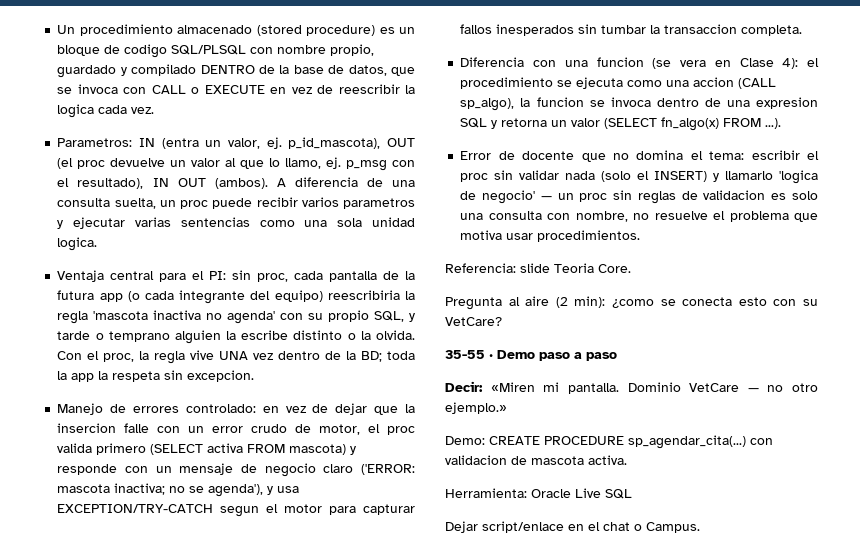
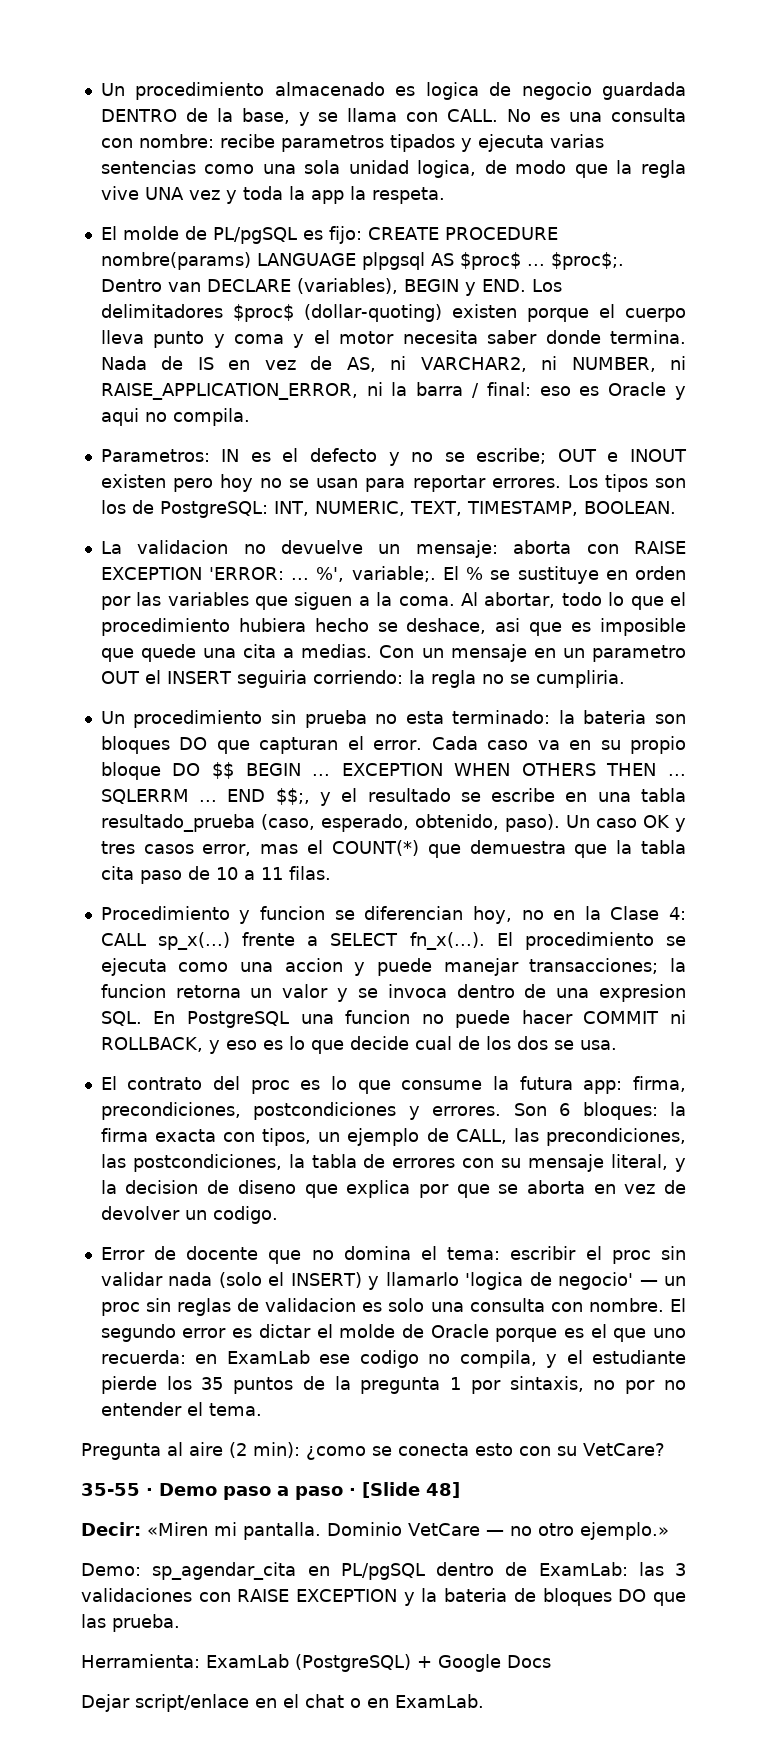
- Un procedimiento almacenado (stored procedure) es un bloque de codigo SQL/PLSQL con nombre propio, guardado y compilado DENTRO de la base de datos, que se invoca con CALL o EXECUTE en vez de reescribir la logica cada vez.
- Parametros: IN (entra un valor, ej. p_id_mascota), OUT (el proc devuelve un valor al que lo llamo, ej. p_msg con el resultado), IN OUT (ambos). A diferencia de una consulta suelta, un proc puede recibir varios parametros y ejecutar varias sentencias como una sola unidad logica.
- Ventaja central para el PI: sin proc, cada pantalla de la futura app (o cada integrante del equipo) reescribiria la regla 'mascota inactiva no agenda' con su propio SQL, y tarde o temprano alguien la escribe distinto o la olvida. Con el proc, la regla vive UNA vez dentro de la BD; toda la app la respeta sin excepcion.
- Manejo de errores controlado: en vez de dejar que la insercion falle con un error crudo de motor, el proc valida primero (SELECT activa FROM mascota) y responde con un mensaje de negocio claro ('ERROR: mascota inactiva; no se agenda'), y usa EXCEPTION/TRY-CATCH segun el motor para capturar fallos inesperados sin tumbar la transaccion completa.
- Diferencia con una funcion (se vera en Clase 4): el procedimiento se ejecuta como una accion (CALL sp_algo), la funcion se invoca dentro de una expresion SQL y retorna un valor (SELECT fn_algo(x) FROM ...).
+ Un procedimiento almacenado es logica de negocio guardada DENTRO de la base, y se llama con CALL. No es una consulta con nombre: recibe parametros tipados y ejecuta varias sentencias como una sola unidad logica, de modo que la regla vive UNA vez y toda la app la respeta.
+ El molde de PL/pgSQL es fijo: CREATE PROCEDURE nombre(params) LANGUAGE plpgsql AS $proc$ ... $proc$;. Dentro van DECLARE (variables), BEGIN y END. Los delimitadores $proc$ (dollar-quoting) existen porque el cuerpo lleva punto y coma y el motor necesita saber donde termina. Nada de IS en vez de AS, ni VARCHAR2, ni NUMBER, ni RAISE_APPLICATION_ERROR, ni la barra / final: eso es Oracle y aqui no compila.
+ Parametros: IN es el defecto y no se escribe; OUT e INOUT existen pero hoy no se usan para reportar errores. Los tipos son los de PostgreSQL: INT, NUMERIC, TEXT, TIMESTAMP, BOOLEAN.
+ La validacion no devuelve un mensaje: aborta con RAISE EXCEPTION 'ERROR: ... %', variable;. El % se sustituye en orden por las variables que siguen a la coma. Al abortar, todo lo que el procedimiento hubiera hecho se deshace, asi que es imposible que quede una cita a medias. Con un mensaje en un parametro OUT el INSERT seguiria corriendo: la regla no se cumpliria.
+ Un procedimiento sin prueba no esta terminado: la bateria son bloques DO que capturan el error. Cada caso va en su propio bloque DO $$ BEGIN ... EXCEPTION WHEN OTHERS THEN ... SQLERRM ... END $$;, y el resultado se escribe en una tabla resultado_prueba (caso, esperado, obtenido, paso). Un caso OK y tres casos error, mas el COUNT(*) que demuestra que la tabla cita paso de 10 a 11 filas.
+ Procedimiento y funcion se diferencian hoy, no en la Clase 4: CALL sp_x(...) frente a SELECT fn_x(...). El procedimiento se ejecuta como una accion y puede manejar transacciones; la funcion retorna un valor y se invoca dentro de una expresion SQL. En PostgreSQL una funcion no puede hacer COMMIT ni ROLLBACK, y eso es lo que decide cual de los dos se usa.
+ El contrato del proc es lo que consume la futura app: firma, precondiciones, postcondiciones y errores. Son 6 bloques: la firma exacta con tipos, un ejemplo de CALL, las precondiciones, las postcondiciones, la tabla de errores con su mensaje literal, y la decision de diseno que explica por que se aborta en vez de devolver un codigo.
- Error de docente que no domina el tema: escribir el proc sin validar nada (solo el INSERT) y llamarlo 'logica de negocio' — un proc sin reglas de validacion es solo una consulta con nombre, no resuelve el problema que motiva usar procedimientos.
- Referencia: slide Teoria Core.
+ Error de docente que no domina el tema: escribir el proc sin validar nada (solo el INSERT) y llamarlo 'logica de negocio' — un proc sin reglas de validacion es solo una consulta con nombre. El segundo error es dictar el molde de Oracle porque es el que uno recuerda: en ExamLab ese codigo no compila, y el estudiante pierde los 35 puntos de la pregunta 1 por sintaxis, no por no entender el tema.
- 35-55 · Demo paso a paso
+ 35-55 · Demo paso a paso · [Slide 48]
- Demo: CREATE PROCEDURE sp_agendar_cita(...) con validacion de mascota activa.
- Herramienta: Oracle Live SQL
+ Demo: sp_agendar_cita en PL/pgSQL dentro de ExamLab: las 3 validaciones con RAISE EXCEPTION y la bateria de bloques DO que las prueba.
+ Herramienta: ExamLab (PostgreSQL) + Google Docs
- Dejar script/enlace en el chat o Campus.
+ Dejar script/enlace en el chat o en ExamLab.

